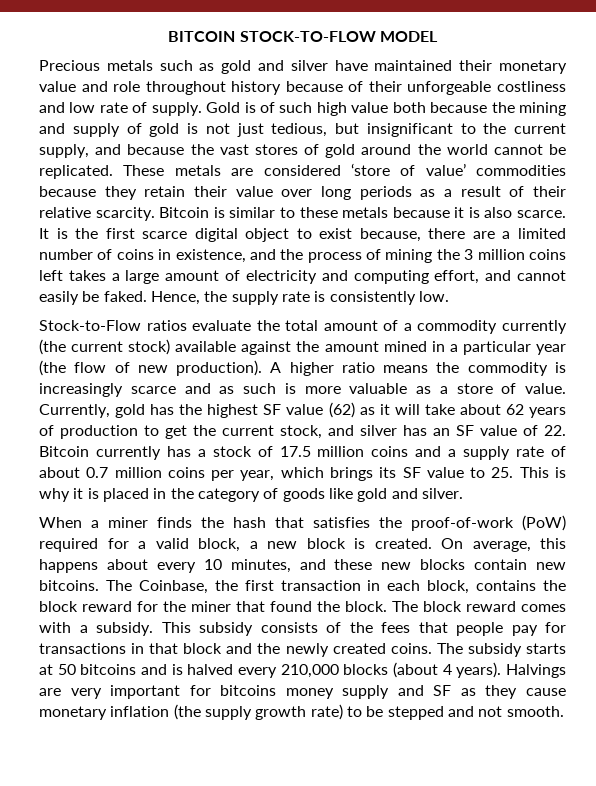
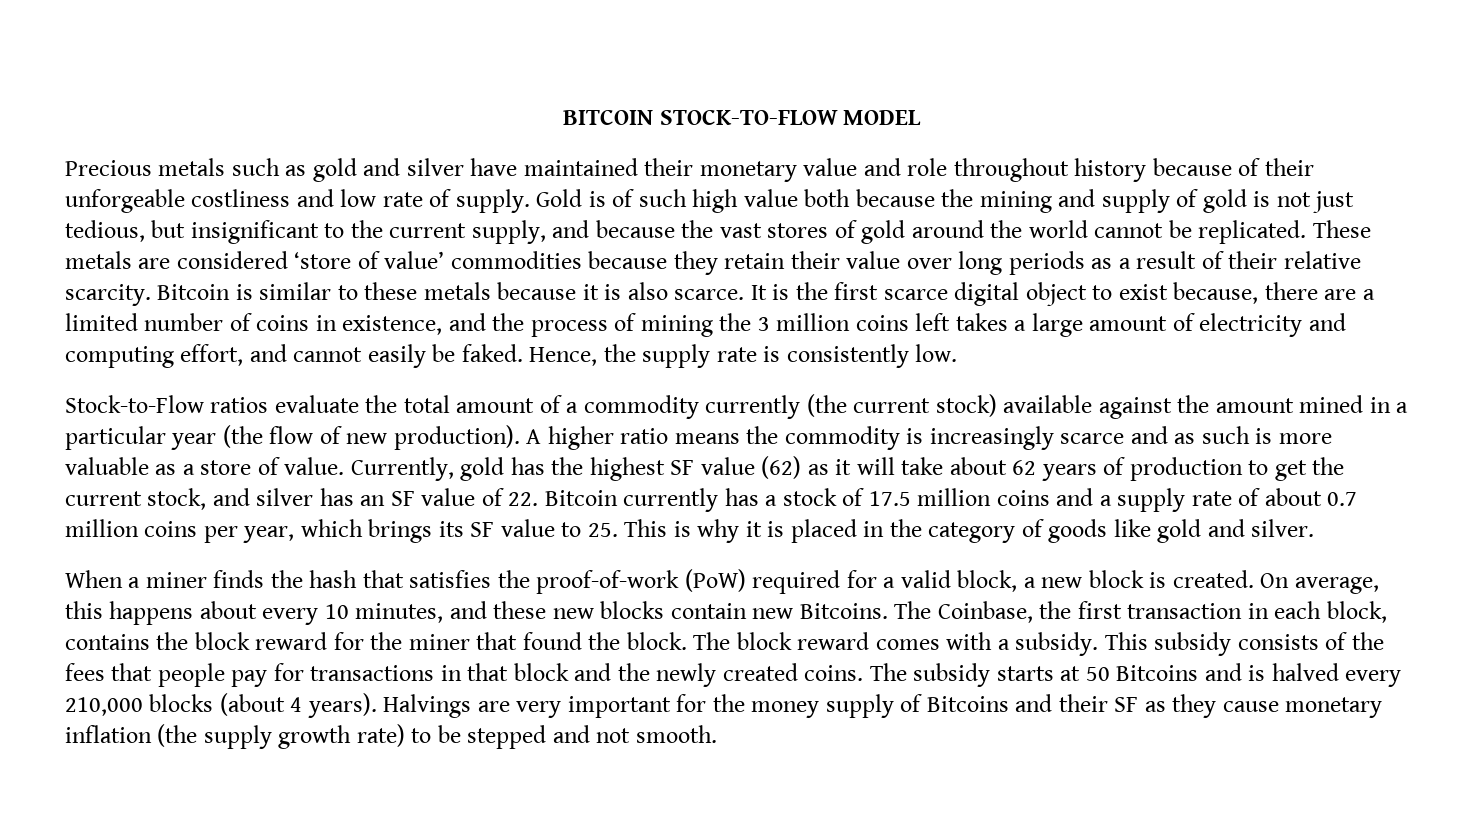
- On average, this happens about every 10 minutes, and these new blocks contain new bitcoins.
+ On average, this happens about every 10 minutes, and these new blocks contain new Bitcoins.
- The subsidy starts at 50 bitcoins and is halved every 210,000 blocks (about 4 years).
+ The subsidy starts at 50 Bitcoins and is halved every 210,000 blocks (about 4 years).
- Halvings are very important for bitcoins money supply and SF as they cause monetary inflation (the supply growth rate) to be stepped and not smooth.
+ Halvings are very important for the money supply of Bitcoins and their SF as they cause monetary inflation (the supply growth rate) to be stepped and not smooth.

